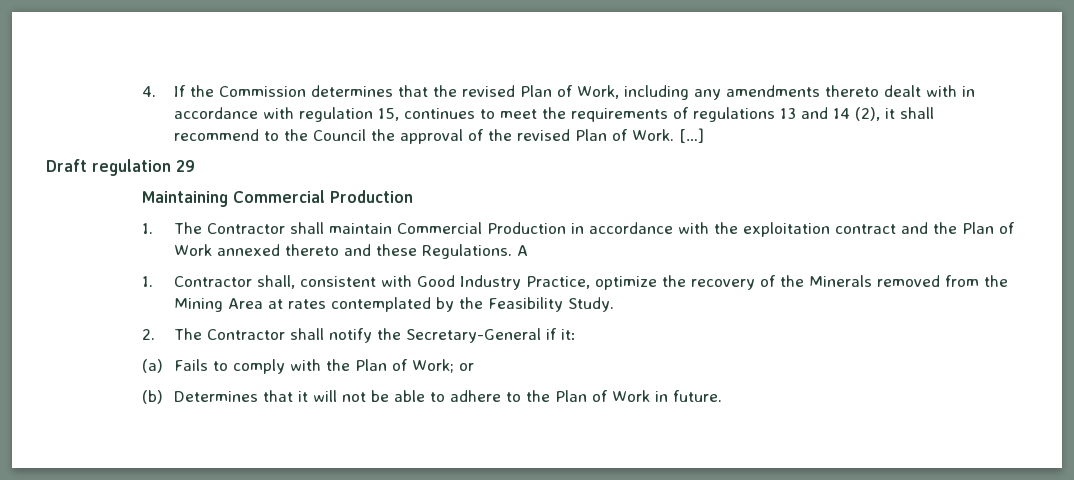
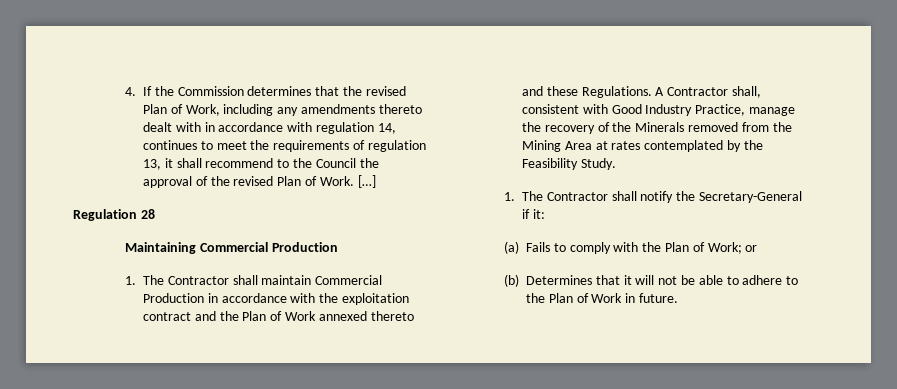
- 4. If the Commission determines that the revised Plan of Work, including any amendments thereto dealt with in accordance with regulation 15, continues to meet the requirements of regulations 13 and 14 (2), it shall recommend to the Council the approval of the revised Plan of Work.
+ 4. If the Commission determines that the revised Plan of Work, including any amendments thereto dealt with in accordance with regulation 14, continues to meet the requirements of regulation 13, it shall recommend to the Council the approval of the revised Plan of Work.
- Draft regulation 29
+ Regulation 28
- A
- 1. Contractor shall, consistent with Good Industry Practice, optimize the recovery of the Minerals removed from the Mining Area at rates contemplated by the Feasibility Study.
+ A Contractor shall, consistent with Good Industry Practice, manage the recovery of the Minerals removed from the Mining Area at rates contemplated by the Feasibility Study.
- 2. The Contractor shall notify the Secretary-General if it:
+ 1. The Contractor shall notify the Secretary-General if it:

